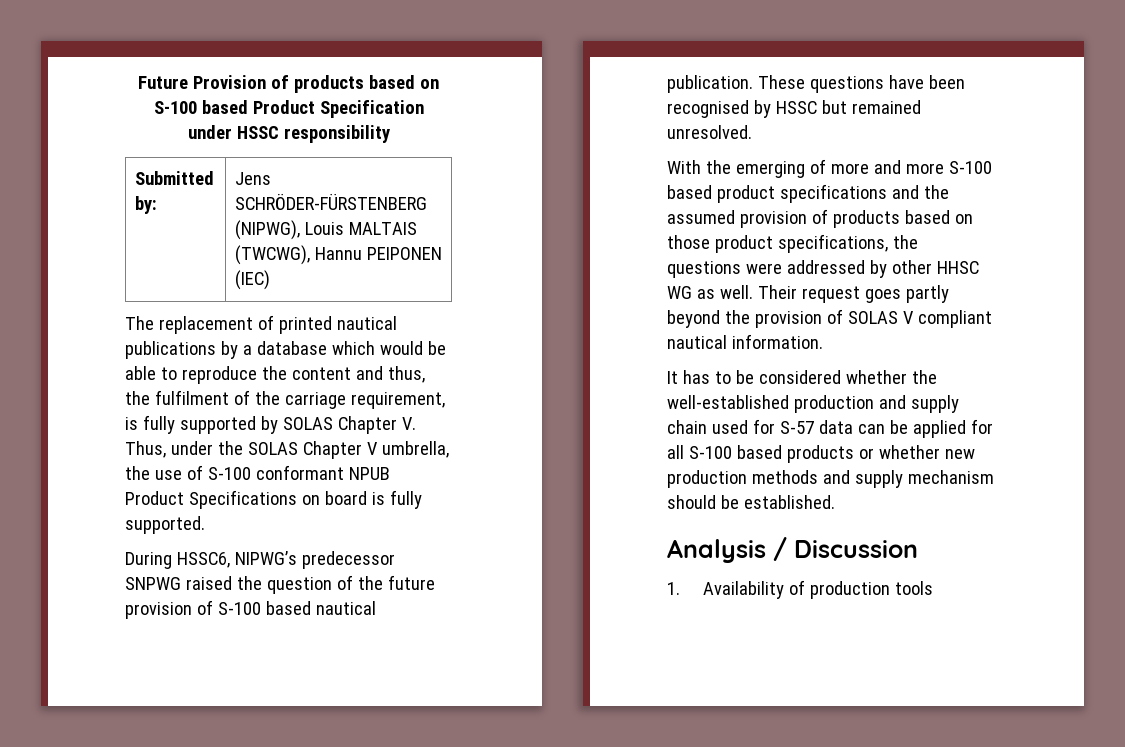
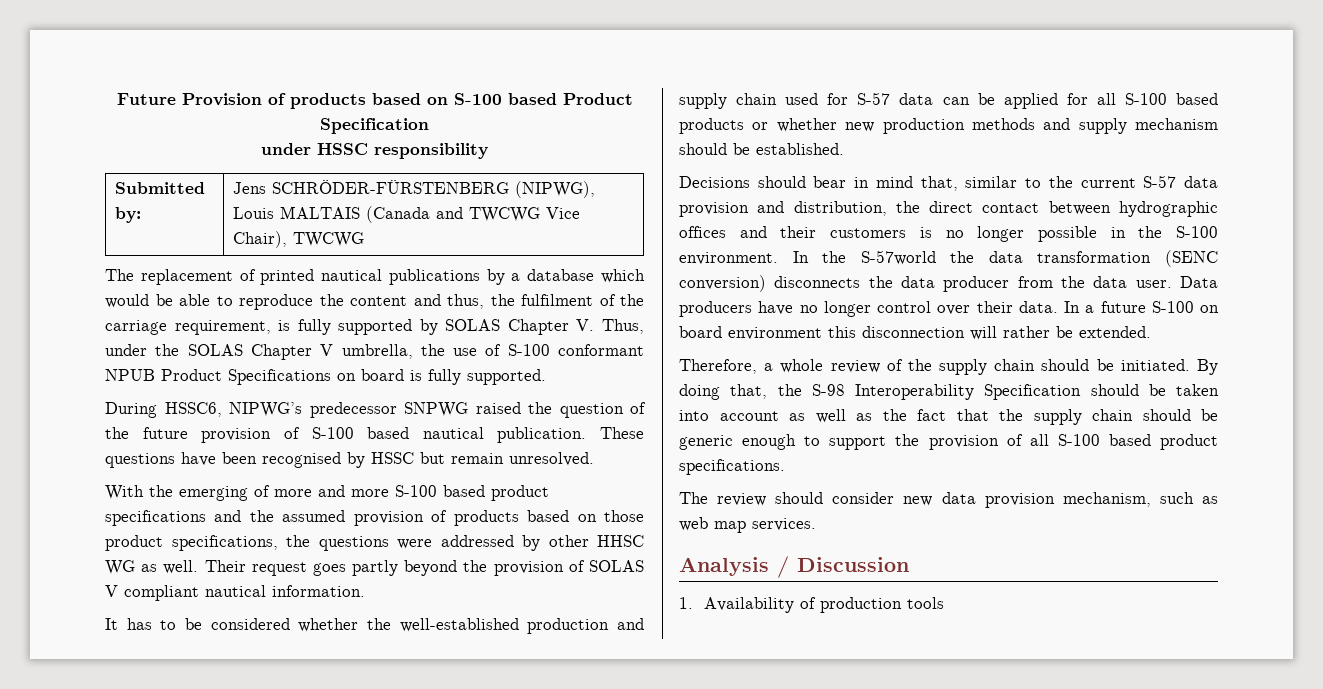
- Submitted by: | Jens SCHRÖDER-FÜRSTENBERG (NIPWG), Louis MALTAIS (TWCWG), Hannu PEIPONEN (IEC)
+ Submitted by: | Jens SCHRÖDER-FÜRSTENBERG (NIPWG), Louis MALTAIS (Canada and TWCWG Vice Chair), TWCWG
- These questions have been recognised by HSSC but remained unresolved.
+ These questions have been recognised by HSSC but remain unresolved.
+ Decisions should bear in mind that, similar to the current S-57 data provision and distribution, the direct contact between hydrographic offices and their customers is no longer possible in the S-100 environment. In the S-57world the data transformation (SENC conversion) disconnects the data producer from the data user. Data producers have no longer control over their data. In a future S-100 on board environment this disconnection will rather be extended.
+ Therefore, a whole review of the supply chain should be initiated. By doing that, the S-98 Interoperability Specification should be taken into account as well as the fact that the supply chain should be generic enough to support the provision of all S-100 based product specifications.
+ The review should consider new data provision mechanism, such as web map services.

